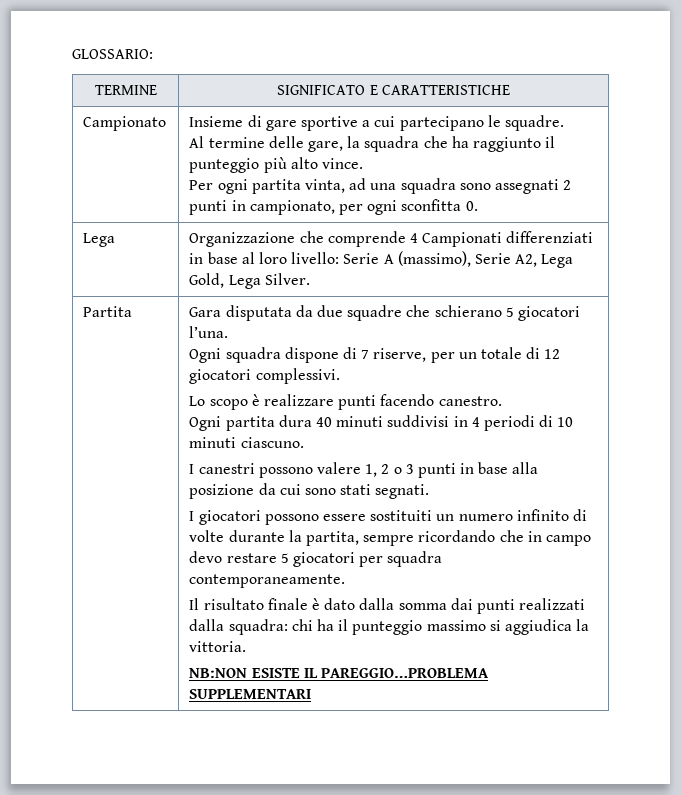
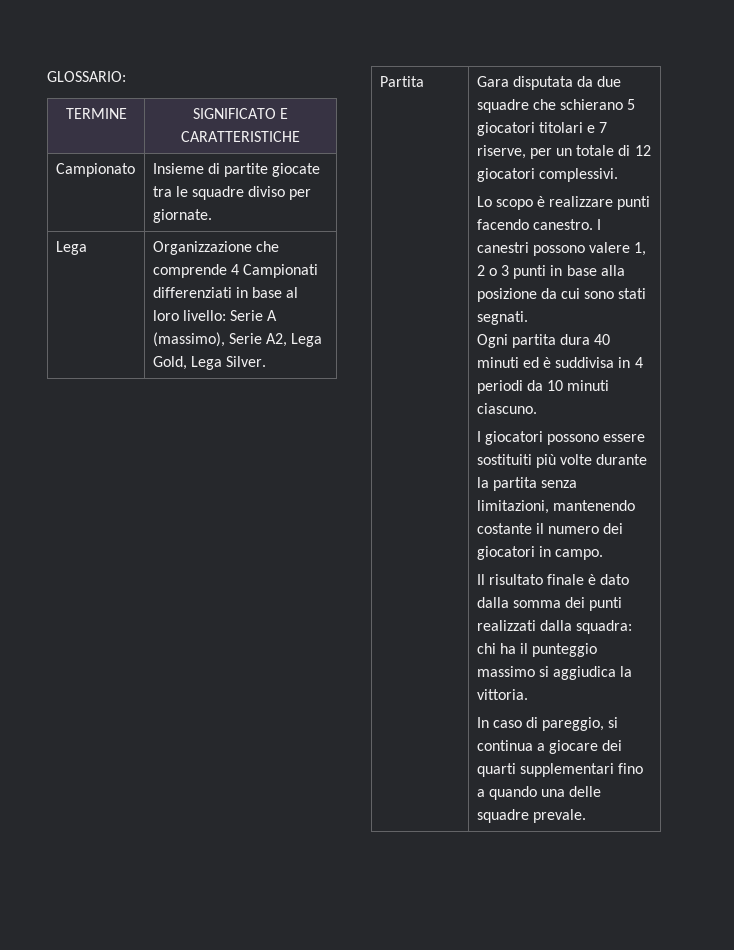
- Insieme di gare sportive a cui partecipano le squadre.
- Al termine delle gare, la squadra che ha raggiunto il punteggio più alto vince.
- Per ogni partita vinta, ad una squadra sono assegnati 2 punti in campionato, per ogni sconfitta 0.
+ Insieme di partite giocate tra le squadre diviso per giornate.
- Gara disputata da due squadre che schierano 5 giocatori l’una.
- Ogni squadra dispone di 7 riserve, per un totale di 12 giocatori complessivi.
+ Gara disputata da due squadre che schierano 5 giocatori titolari e 7 riserve, per un totale di 12 giocatori complessivi.
- Lo scopo è realizzare punti facendo canestro.
- Ogni partita dura 40 minuti suddivisi in 4 periodi di 10 minuti ciascuno.
- I canestri possono valere 1, 2 o 3 punti in base alla posizione da cui sono stati segnati.
+ Lo scopo è realizzare punti facendo canestro. I canestri possono valere 1, 2 o 3 punti in base alla posizione da cui sono stati segnati.
+ Ogni partita dura 40 minuti ed è suddivisa in 4 periodi da 10 minuti ciascuno.
- I giocatori possono essere sostituiti un numero infinito di volte durante la partita, sempre ricordando che in campo devo restare 5 giocatori per squadra contemporaneamente.
+ I giocatori possono essere sostituiti più volte durante la partita senza limitazioni, mantenendo costante il numero dei giocatori in campo.
- Il risultato finale è dato dalla somma dai punti realizzati dalla squadra: chi ha il punteggio massimo si aggiudica la vittoria.
+ Il risultato finale è dato dalla somma dei punti realizzati dalla squadra: chi ha il punteggio massimo si aggiudica la vittoria.
- NB:NON ESISTE IL PAREGGIO…PROBLEMA SUPPLEMENTARI
+ In caso di pareggio, si continua a giocare dei quarti supplementari fino a quando una delle squadre prevale.

